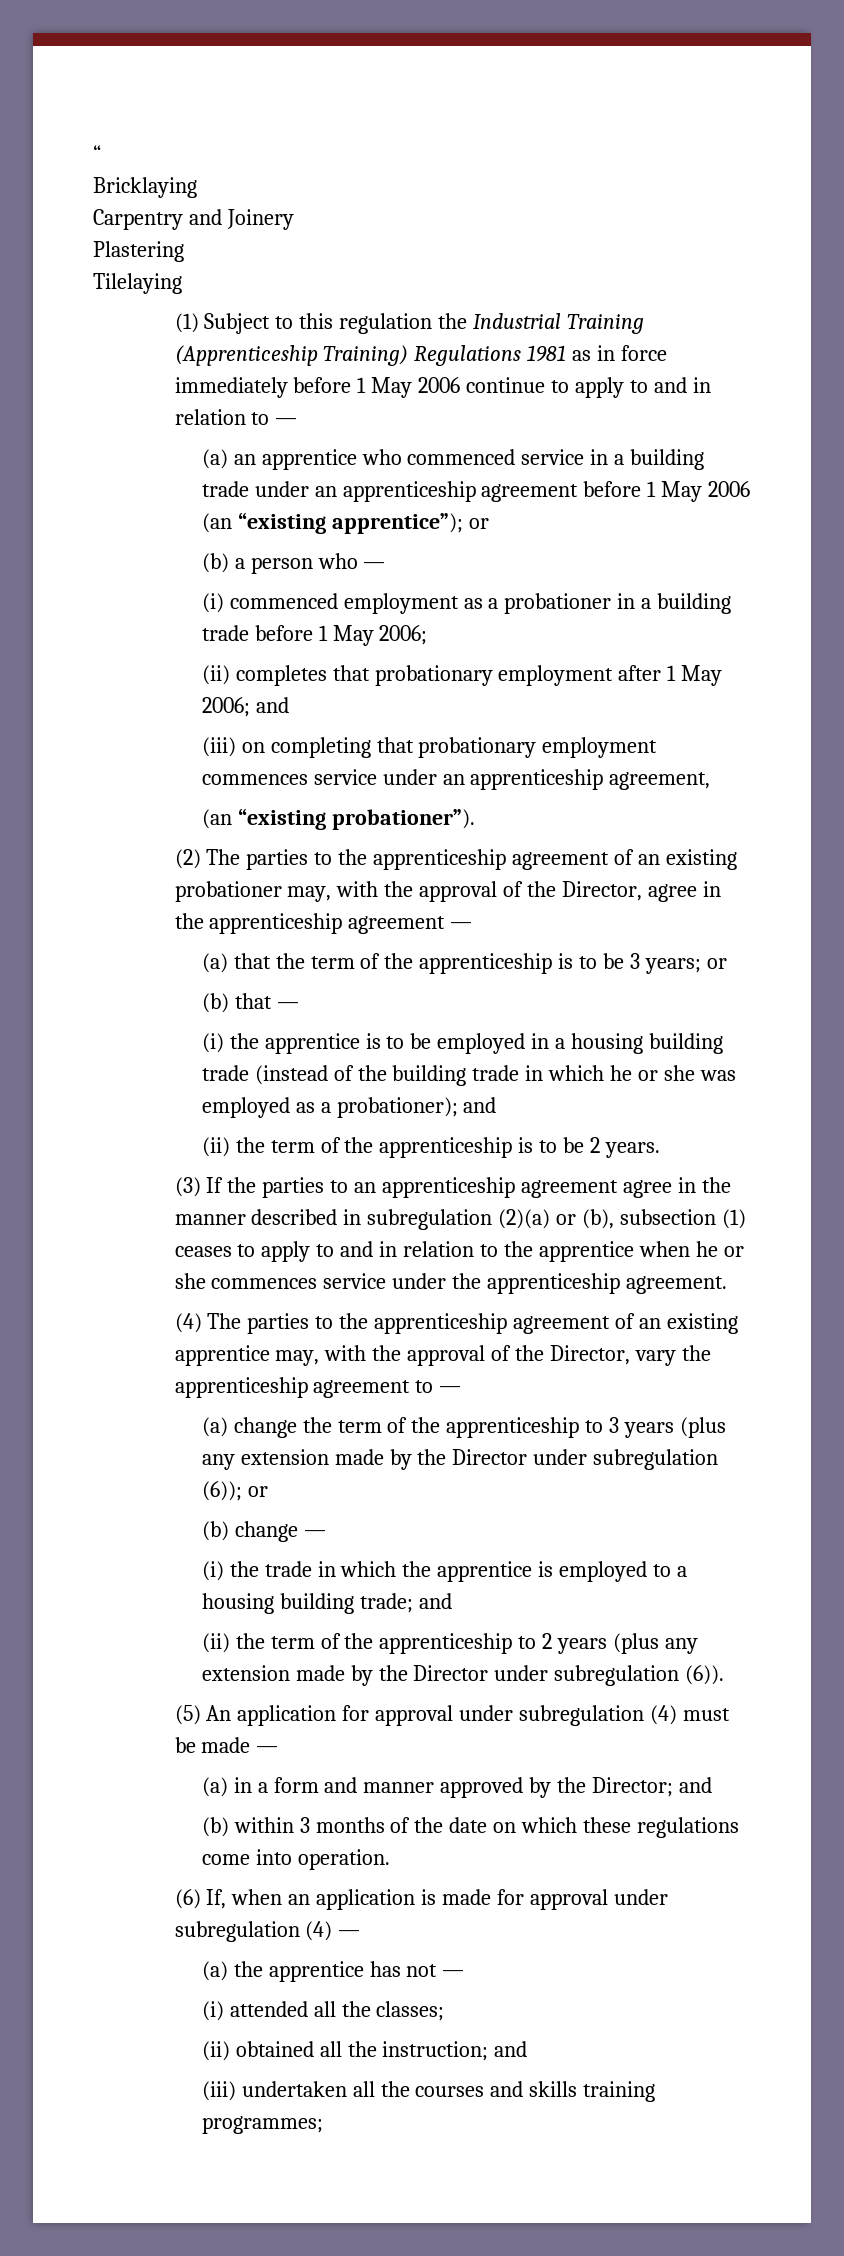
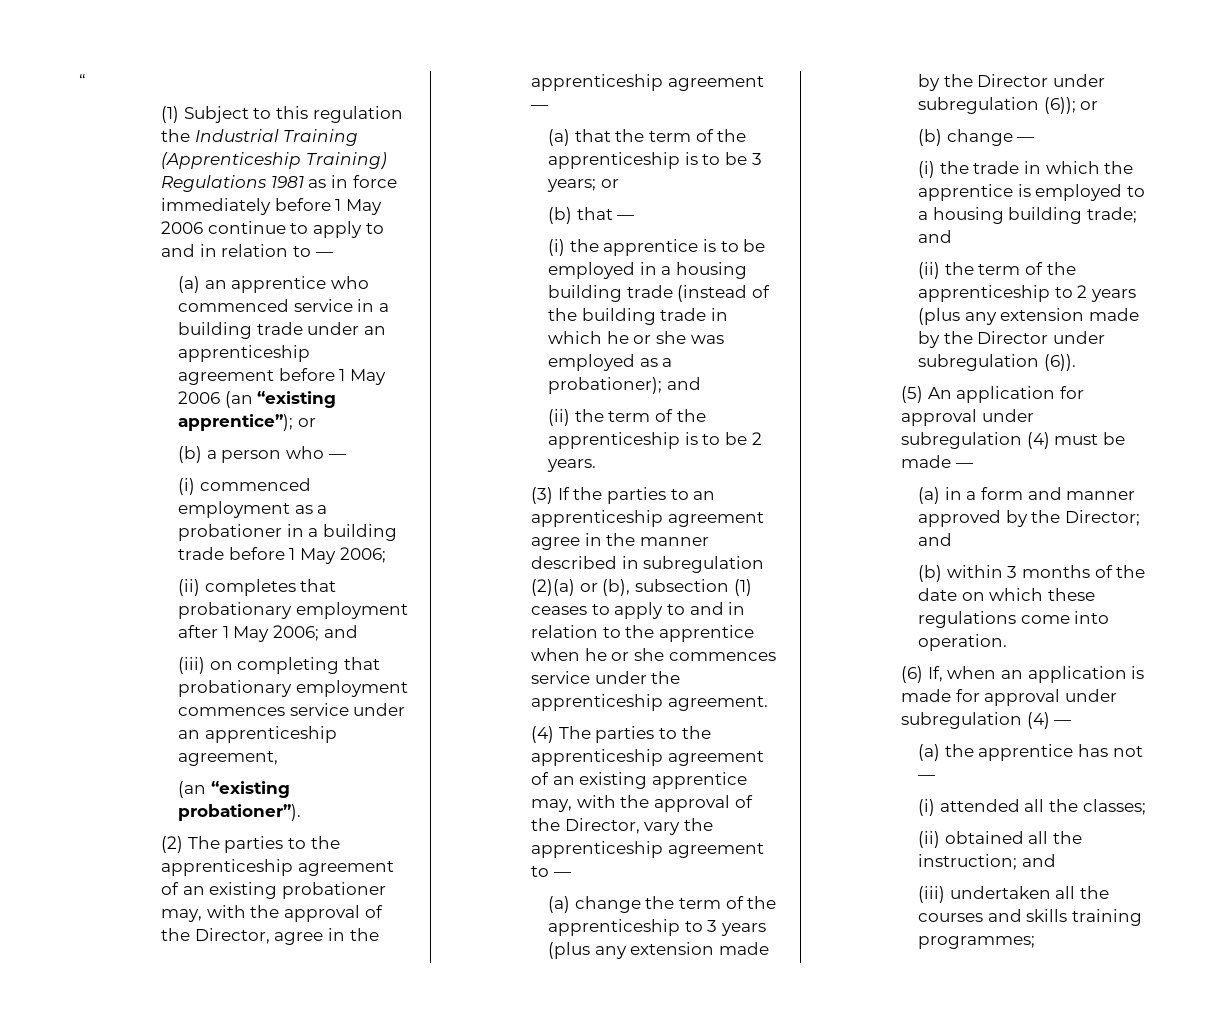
- Bricklaying
- Carpentry and Joinery
- Plastering
- Tilelaying

